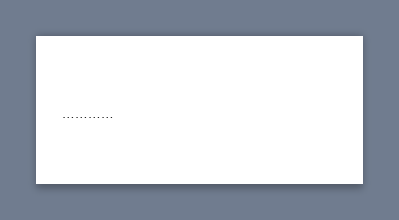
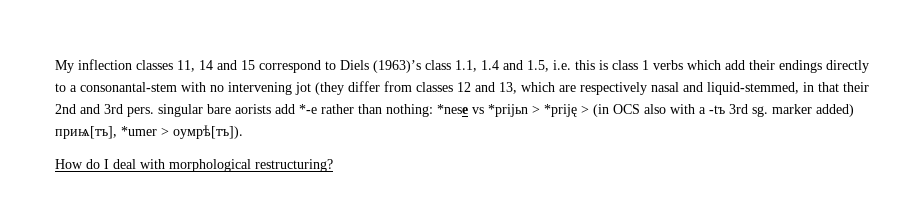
- …………
+ My inflection classes 11, 14 and 15 correspond to Diels (1963)’s class 1.1, 1.4 and 1.5, i.e. this is class 1 verbs which add their endings directly to a consonantal-stem with no intervening jot (they differ from classes 12 and 13, which are respectively nasal and liquid-stemmed, in that their 2nd and 3rd pers. singular bare aorists add *-e rather than nothing: *nese vs *prijьn > *priję > (in OCS also with a -tъ 3rd sg. marker added) приѩ[тъ], *umer > оумрѣ[тъ]).
+ How do I deal with morphological restructuring?

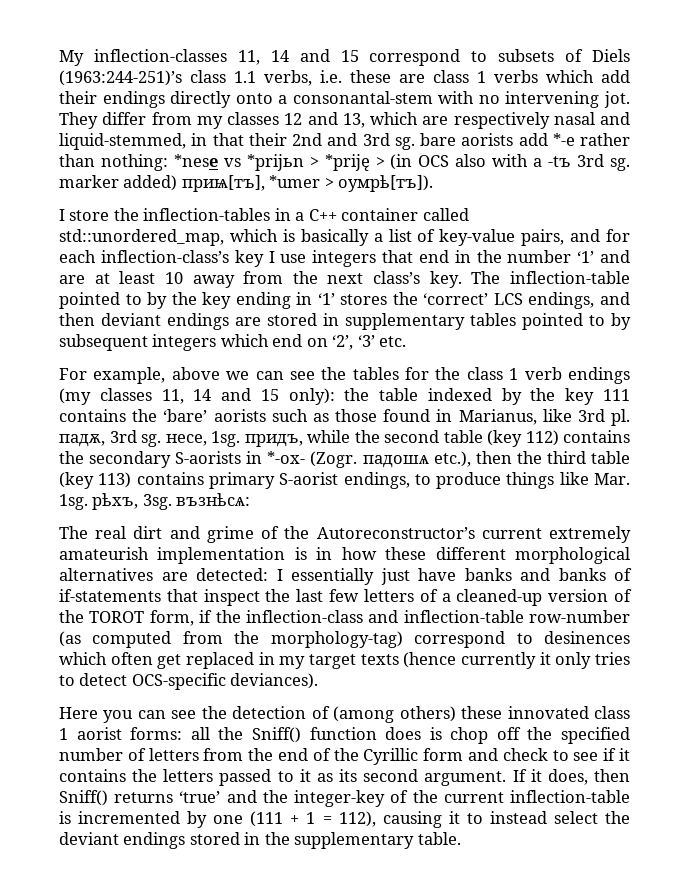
- My inflection classes 11, 14 and 15 correspond to Diels (1963)’s class 1.1, 1.4 and 1.5, i.e. this is class 1 verbs which add their endings directly to a consonantal-stem with no intervening jot (they differ from classes 12 and 13, which are respectively nasal and liquid-stemmed, in that their 2nd and 3rd pers. singular bare aorists add *-e rather than nothing:
+ My inflection-classes 11, 14 and 15 correspond to subsets of Diels (1963:244-251)’s class 1.1 verbs, i.e. these are class 1 verbs which add their endings directly onto a consonantal-stem with no intervening jot. They differ from my classes 12 and 13, which are respectively nasal and liquid-stemmed, in that their 2nd and 3rd sg. bare aorists add *-e rather than nothing:
- How do I deal with morphological restructuring?
+ I store the inflection-tables in a C++ container called std::unordered_map, which is basically a list of key-value pairs, and for each inflection-class’s key I use integers that end in the number ‘1’ and are at least 10 away from the next class’s key. The inflection-table pointed to by the key ending in ‘1’ stores the ‘correct’ LCS endings, and then deviant endings are stored in supplementary tables pointed to by subsequent integers which end on ‘2’, ‘3’ etc.
+ For example, above we can see the tables for the class 1 verb endings (my classes 11, 14 and 15 only): the table indexed by the key 111 contains the ‘bare’ aorists such as those found in Marianus, like 3rd pl. падѫ, 3rd sg. несе, 1sg. придъ, while the second table (key 112) contains the secondary S-aorists in *-ox- (Zogr. падошѧ etc.), then the third table (key 113) contains primary S-aorist endings, to produce things like Mar. 1sg. рѣхъ, 3sg. възнѣсѧ:
+ The real dirt and grime of the Autoreconstructor’s current extremely amateurish implementation is in how these different morphological alternatives are detected: I essentially just have banks and banks of if-statements that inspect the last few letters of a cleaned-up version of the TOROT form, if the inflection-class and inflection-table row-number (as computed from the morphology-tag) correspond to desinences which often get replaced in my target texts (hence currently it only tries to detect OCS-specific deviances).
+ Here you can see the detection of (among others) these innovated class 1 aorist forms: all the Sniff() function does is chop off the specified number of letters from the end of the Cyrillic form and check to see if it contains the letters passed to it as its second argument. If it does, then Sniff() returns ‘true’ and the integer-key of the current inflection-table is incremented by one (111 + 1 = 112), causing it to instead select the deviant endings stored in the supplementary table.

